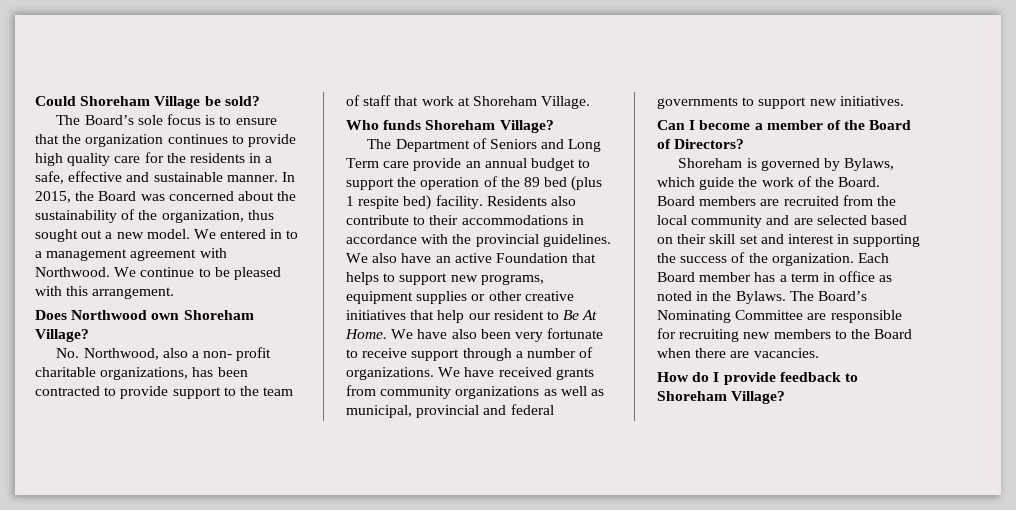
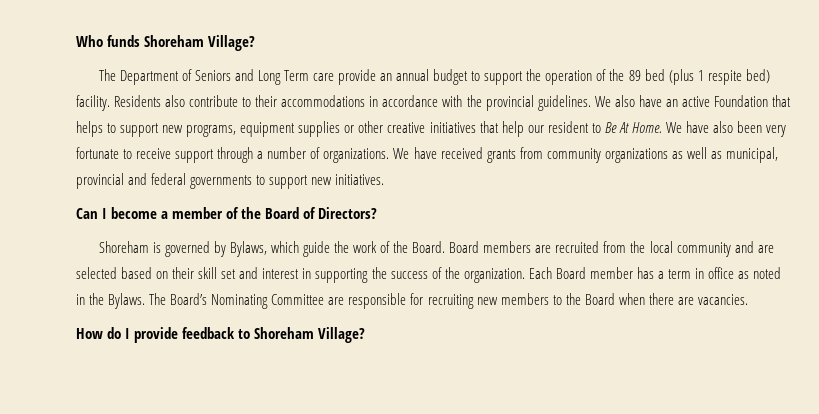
- Could Shoreham Village be sold?
- The Board’s sole focus is to ensure that the organization continues to provide high quality care for the residents in a safe, effective and sustainable manner. In 2015, the Board was concerned about the sustainability of the organization, thus sought out a new model. We entered in to a management agreement with Northwood. We continue to be pleased with this arrangement.
- Does Northwood own Shoreham Village?
- No. Northwood, also a non- profit charitable organizations, has been contracted to provide support to the team of staff that work at Shoreham Village.

